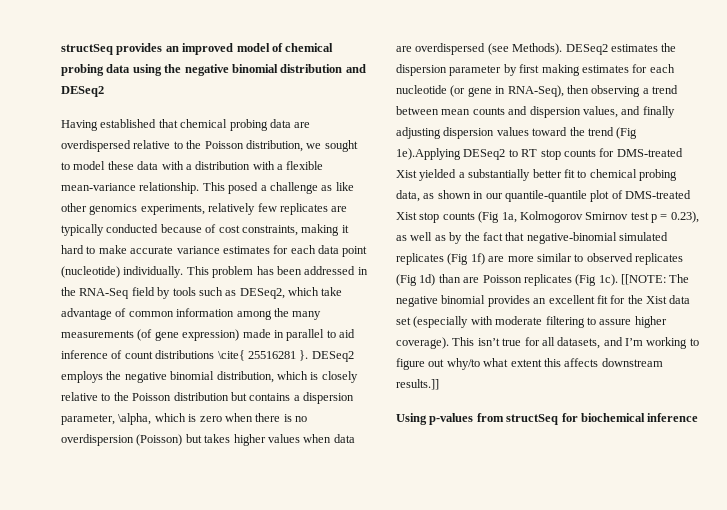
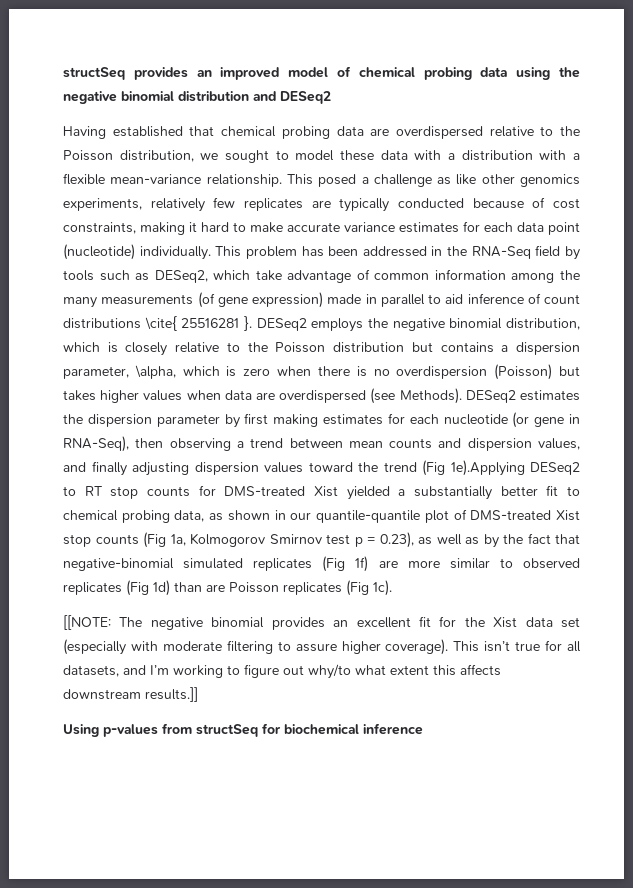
- DESeq2 estimates the dispersion parameter by first making estimates for each nucleotide (or gene in RNA-Seq), then observing a trend between mean counts and dispersion values, and finally adjusting dispersion values toward the trend (Fig 1e).Applying DESeq2 to RT stop counts for DMS-treated Xist yielded a substantially better fit to chemical probing data, as shown in our quantile-quantile plot of DMS-treated Xist stop counts (Fig 1a, Kolmogorov Smirnov test p = 0.23), as well as by the fact that negative-binomial simulated replicates (Fig 1f) are more similar to observed replicates (Fig 1d) than are Poisson replicates (Fig 1c). [[NOTE:
+ DESeq2 estimates the dispersion parameter by first making estimates for each nucleotide (or gene in RNA-Seq), then observing a trend between mean counts and dispersion values, and finally adjusting dispersion values toward the trend (Fig 1e).Applying DESeq2 to RT stop counts for DMS-treated Xist yielded a substantially better fit to chemical probing data, as shown in our quantile-quantile plot of DMS-treated Xist stop counts (Fig 1a, Kolmogorov Smirnov test p = 0.23), as well as by the fact that negative-binomial simulated replicates (Fig 1f) are more similar to observed replicates (Fig 1d) than are Poisson replicates (Fig 1c).
+ [[NOTE:

